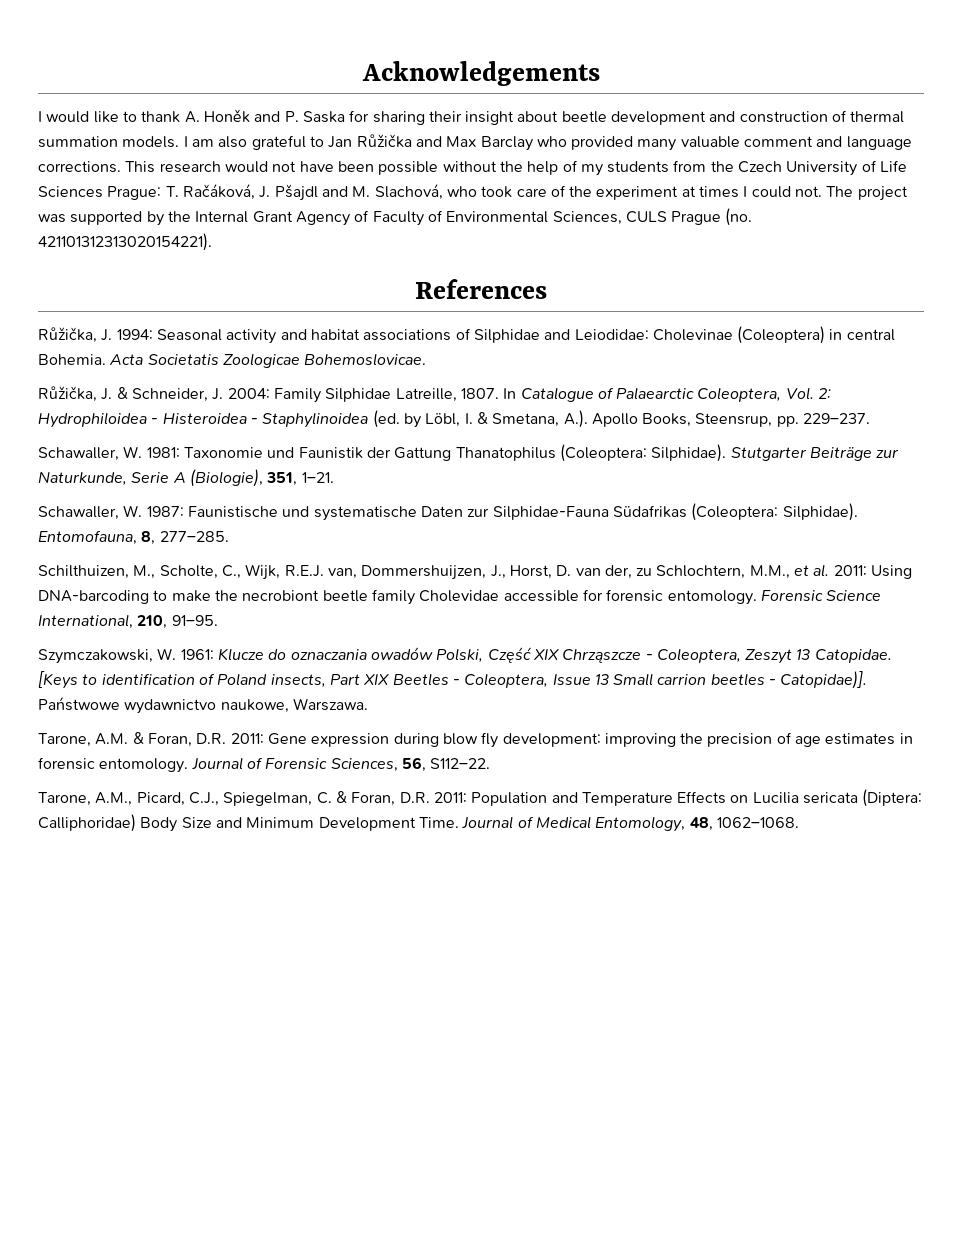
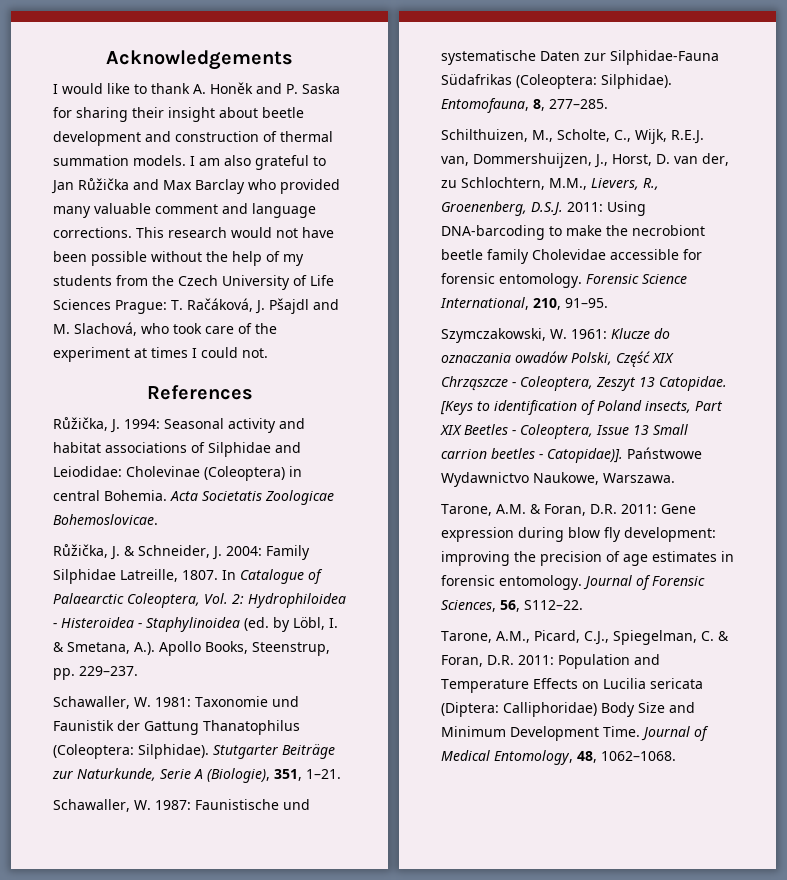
- The project was supported by the Internal Grant Agency of Faculty of Environmental Sciences, CULS Prague (no. 421101312313020154221).
- In Catalogue of Palaearctic Coleoptera, Vol. 2: Hydrophiloidea - Histeroidea - Staphylinoidea (ed. by Löbl, I. & Smetana, A.). Apollo Books, Steensrup, pp. 229–237.
+ In Catalogue of Palaearctic Coleoptera, Vol. 2: Hydrophiloidea - Histeroidea - Staphylinoidea (ed. by Löbl, I. & Smetana, A.). Apollo Books, Steenstrup, pp. 229–237.
- Schilthuizen, M., Scholte, C., Wijk, R.E.J. van, Dommershuijzen, J., Horst, D. van der, zu Schlochtern, M.M., et al. 2011: Using DNA-barcoding to make the necrobiont beetle family Cholevidae accessible for forensic entomology.
+ Schilthuizen, M., Scholte, C., Wijk, R.E.J. van, Dommershuijzen, J., Horst, D. van der, zu Schlochtern, M.M., Lievers, R., Groenenberg, D.S.J. 2011: Using DNA-barcoding to make the necrobiont beetle family Cholevidae accessible for forensic entomology.
- Państwowe wydawnictvo naukowe, Warszawa.
+ Państwowe Wydawnictvo Naukowe, Warszawa.

